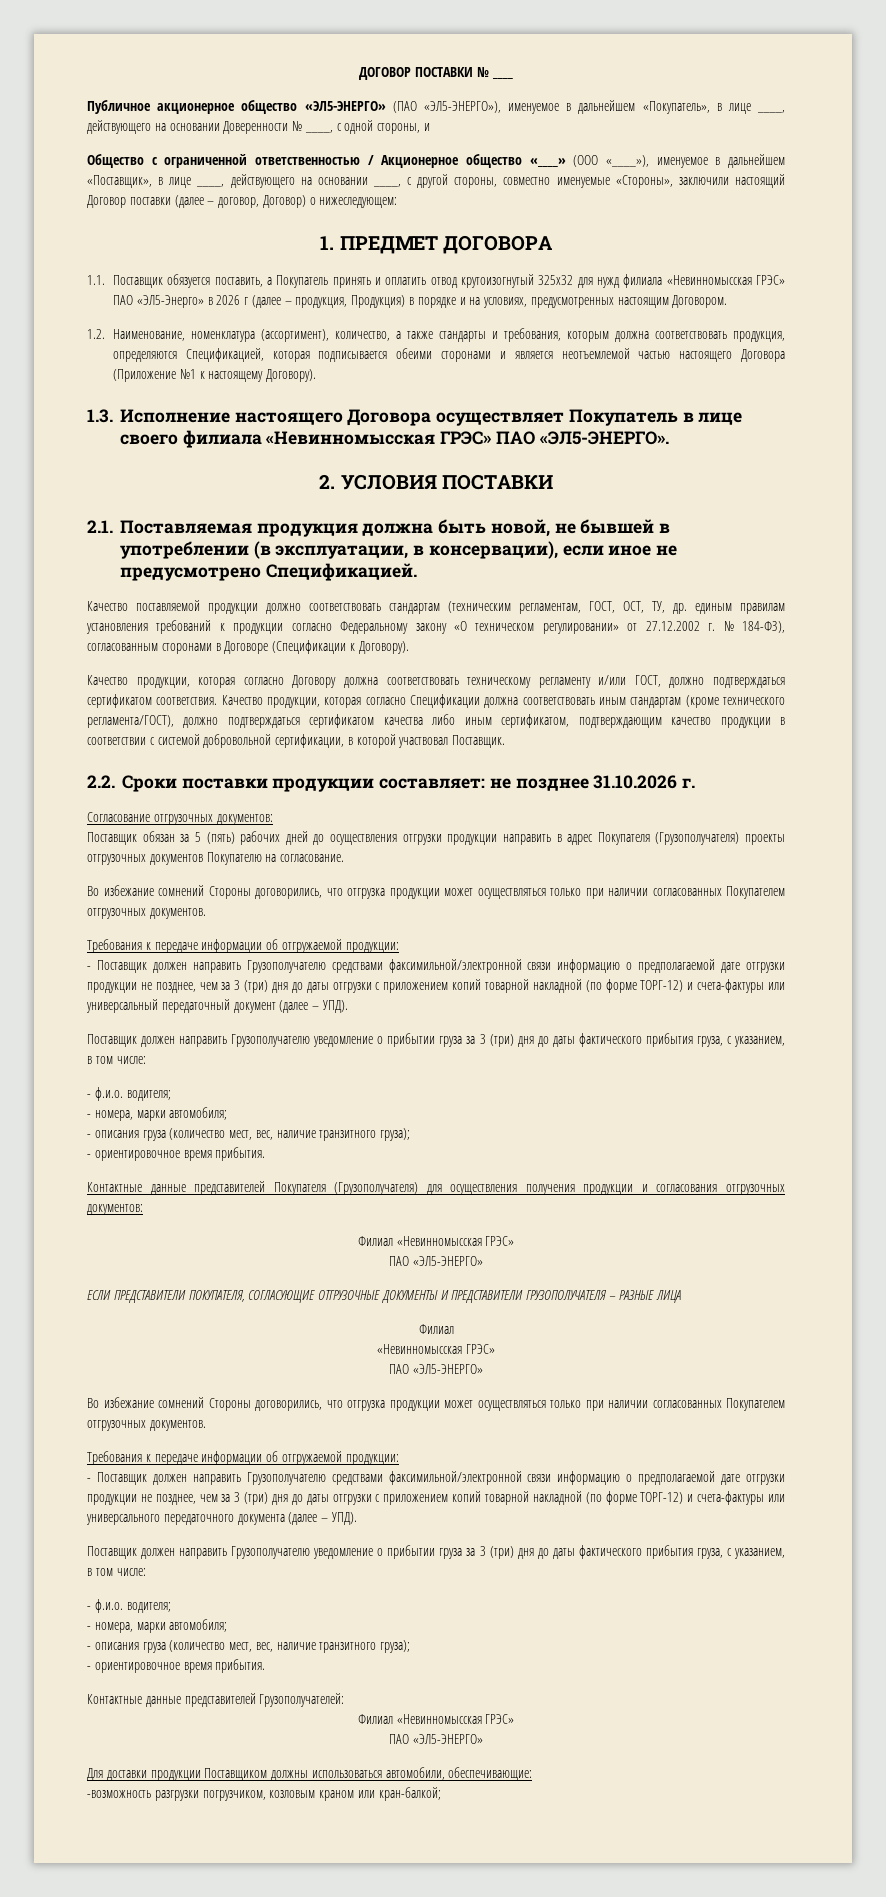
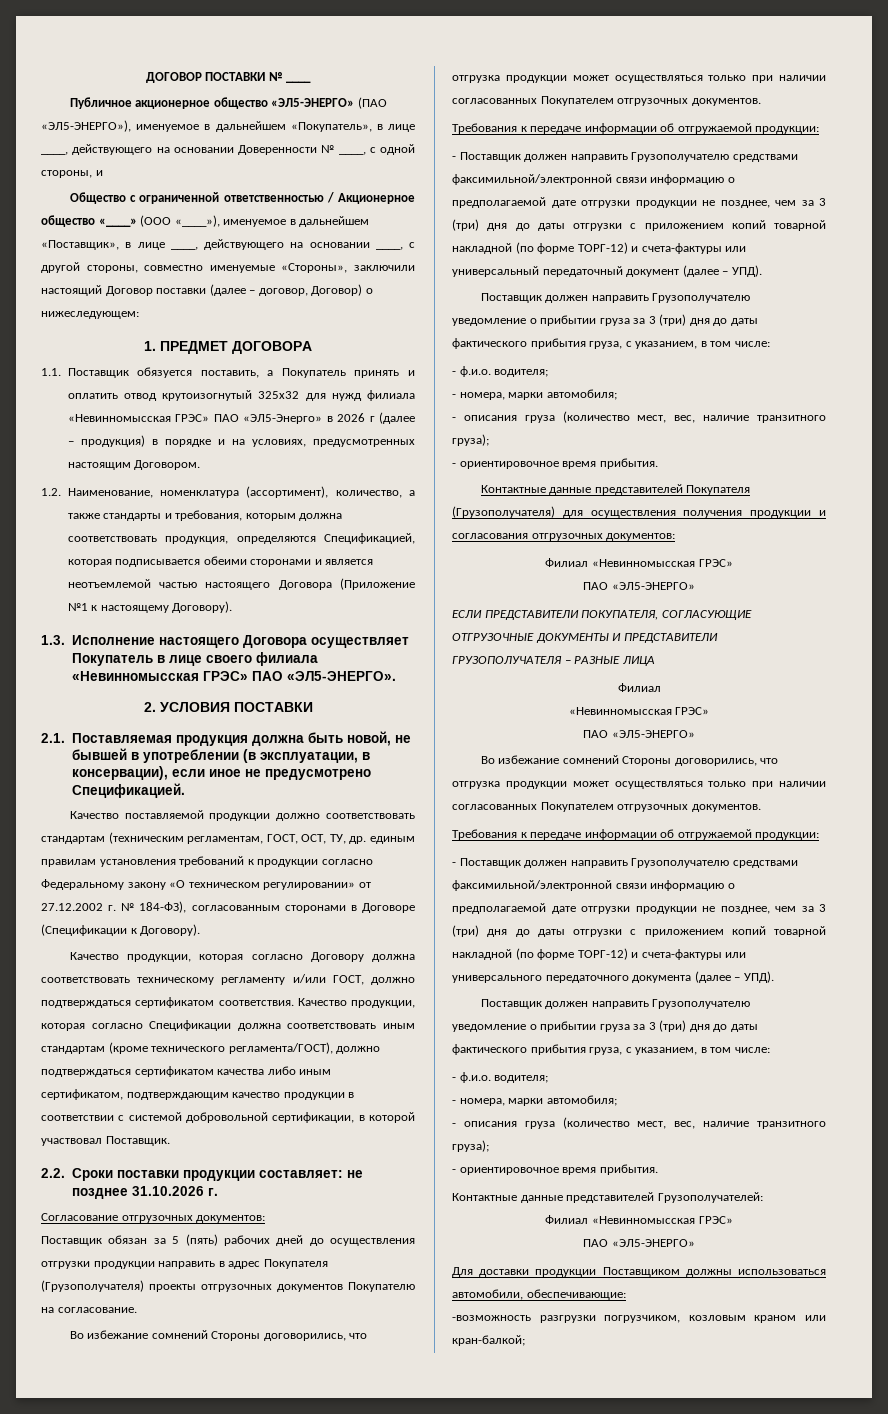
- 1.1. Поставщик обязуется поставить, а Покупатель принять и оплатить отвод крутоизогнутый 325х32 для нужд филиала «Невинномысская ГРЭС» ПАО «ЭЛ5-Энерго» в 2026 г (далее – продукция, Продукция) в порядке и на условиях, предусмотренных настоящим Договором.
+ 1.1. Поставщик обязуется поставить, а Покупатель принять и оплатить отвод крутоизогнутый 325х32 для нужд филиала «Невинномысская ГРЭС» ПАО «ЭЛ5-Энерго» в 2026 г (далее – продукция) в порядке и на условиях, предусмотренных настоящим Договором.

